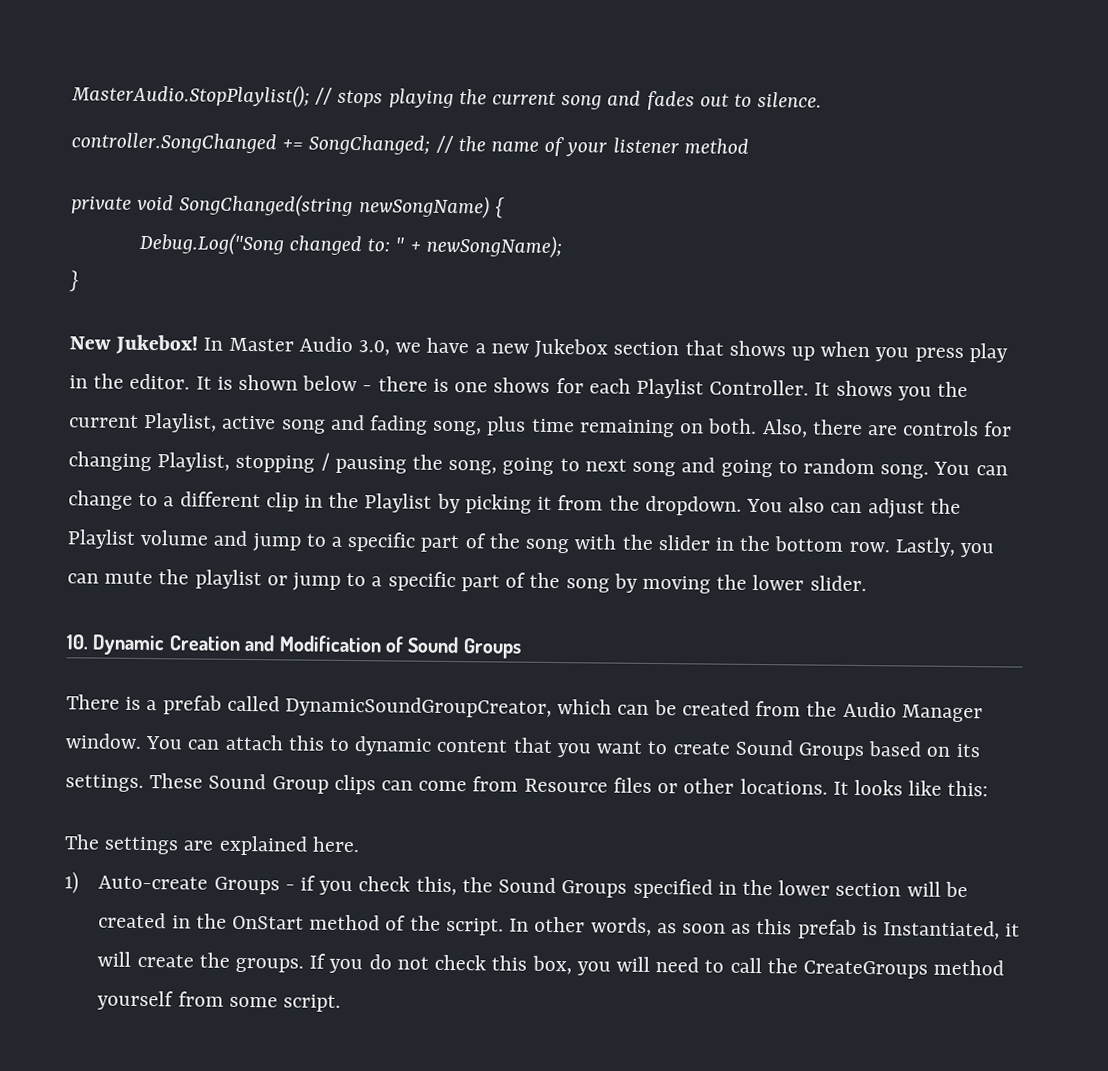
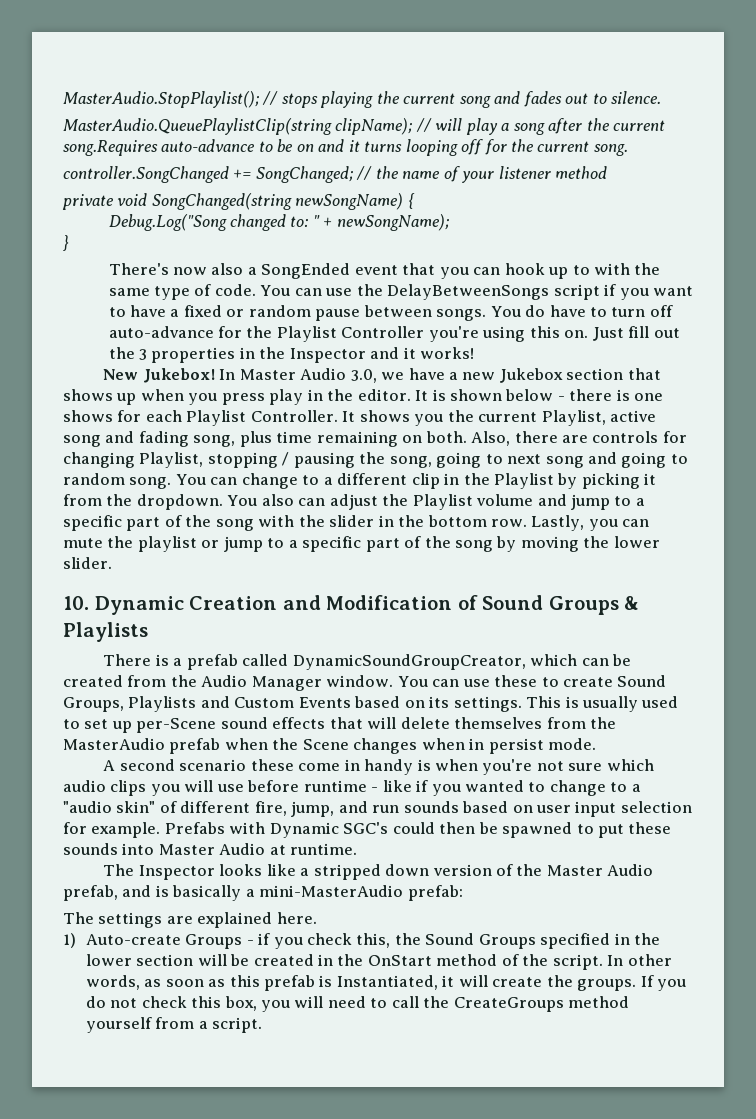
+ MasterAudio.QueuePlaylistClip(string clipName); // will play a song after the current song.Requires auto-advance to be on and it turns looping off for the current song.
+ There's now also a SongEnded event that you can hook up to with the same type of code. You can use the DelayBetweenSongs script if you want to have a fixed or random pause between songs. You do have to turn off auto-advance for the Playlist Controller you're using this on. Just fill out the 3 properties in the Inspector and it works!
- 10. Dynamic Creation and Modification of Sound Groups
+ 10. Dynamic Creation and Modification of Sound Groups & Playlists
- You can attach this to dynamic content that you want to create Sound Groups based on its settings. These Sound Group clips can come from Resource files or other locations. It looks like this:
+ You can use these to create Sound Groups, Playlists and Custom Events based on its settings. This is usually used to set up per-Scene sound effects that will delete themselves from the MasterAudio prefab when the Scene changes when in persist mode.
+ A second scenario these come in handy is when you're not sure which audio clips you will use before runtime - like if you wanted to change to a "audio skin" of different fire, jump, and run sounds based on user input selection for example. Prefabs with Dynamic SGC's could then be spawned to put these sounds into Master Audio at runtime.
+ The Inspector looks like a stripped down version of the Master Audio prefab, and is basically a mini-MasterAudio prefab:
- If you do not check this box, you will need to call the CreateGroups method yourself from some script.
+ If you do not check this box, you will need to call the CreateGroups method yourself from a script.

